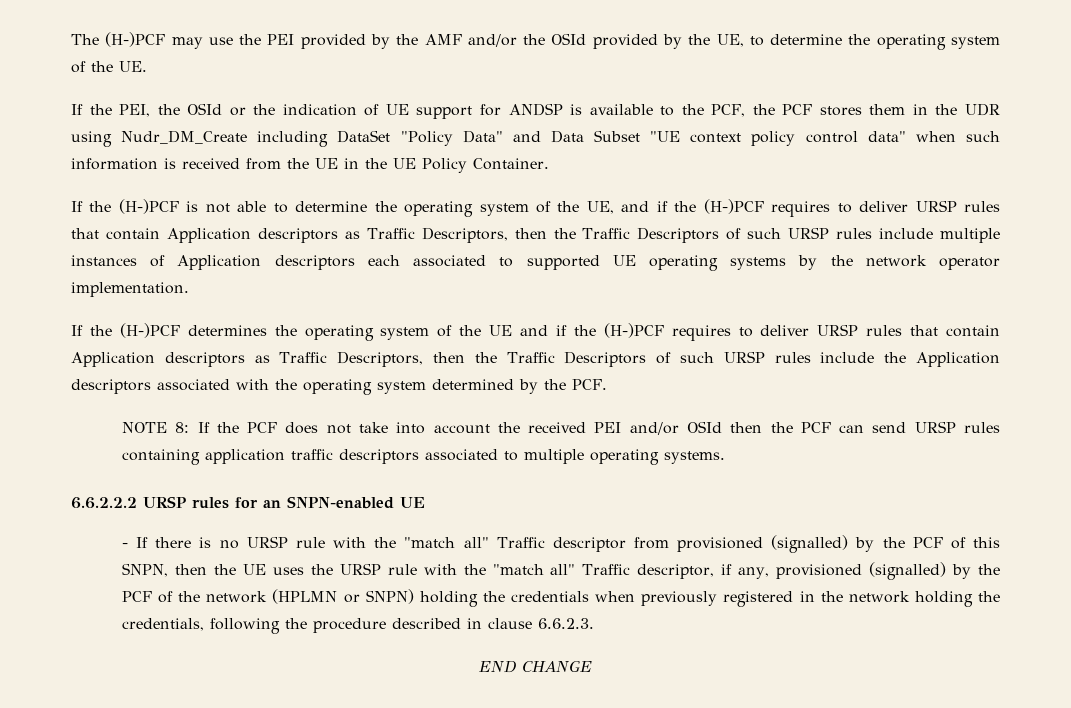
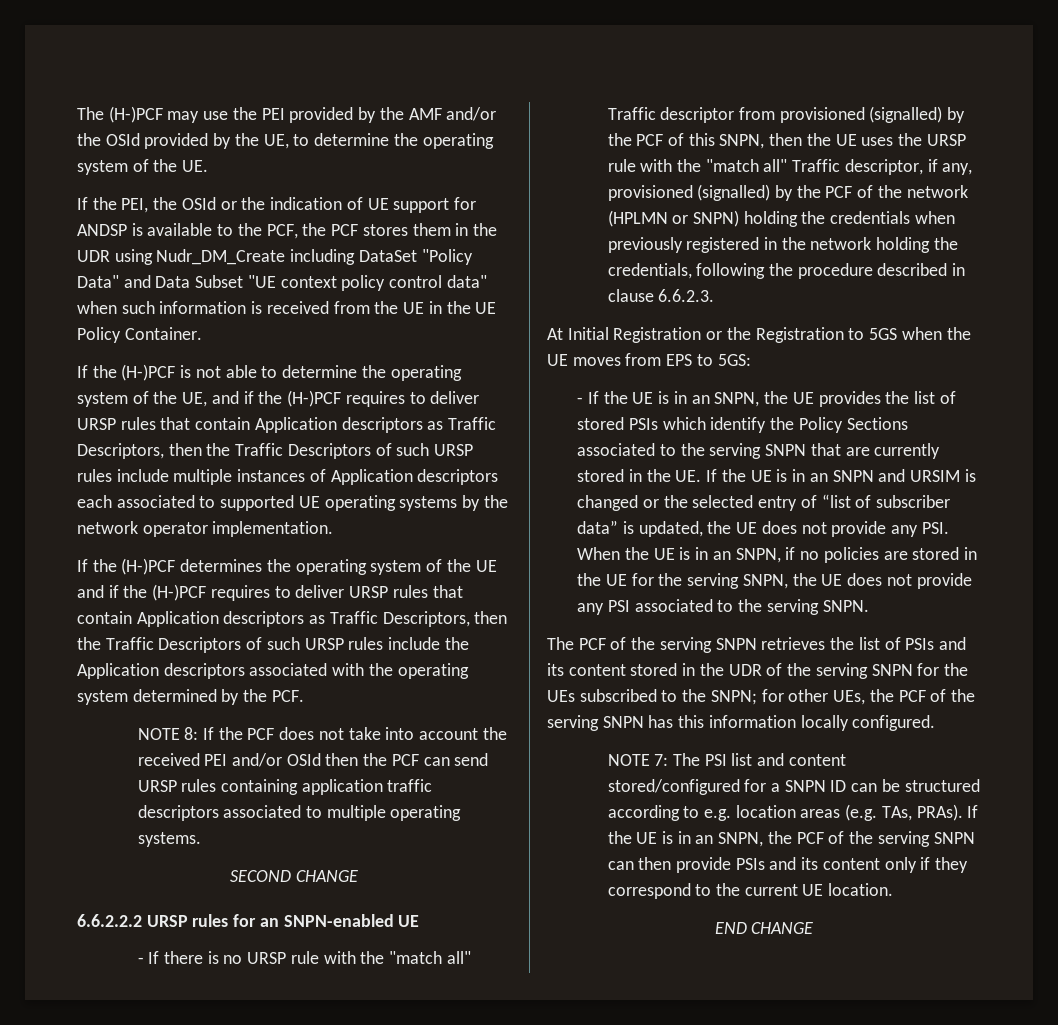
+ SECOND CHANGE
+ At Initial Registration or the Registration to 5GS when the UE moves from EPS to 5GS:
+ - If the UE is in an SNPN, the UE provides the list of stored PSIs which identify the Policy Sections associated to the serving SNPN that are currently stored in the UE. If the UE is in an SNPN and URSIM is changed or the selected entry of “list of subscriber data” is updated, the UE does not provide any PSI. When the UE is in an SNPN, if no policies are stored in the UE for the serving SNPN, the UE does not provide any PSI associated to the serving SNPN.
+ The PCF of the serving SNPN retrieves the list of PSIs and its content stored in the UDR of the serving SNPN for the UEs subscribed to the SNPN; for other UEs, the PCF of the serving SNPN has this information locally configured.
+ NOTE 7: The PSI list and content stored/configured for a SNPN ID can be structured according to e.g. location areas (e.g. TAs, PRAs). If the UE is in an SNPN, the PCF of the serving SNPN can then provide PSIs and its content only if they correspond to the current UE location.

